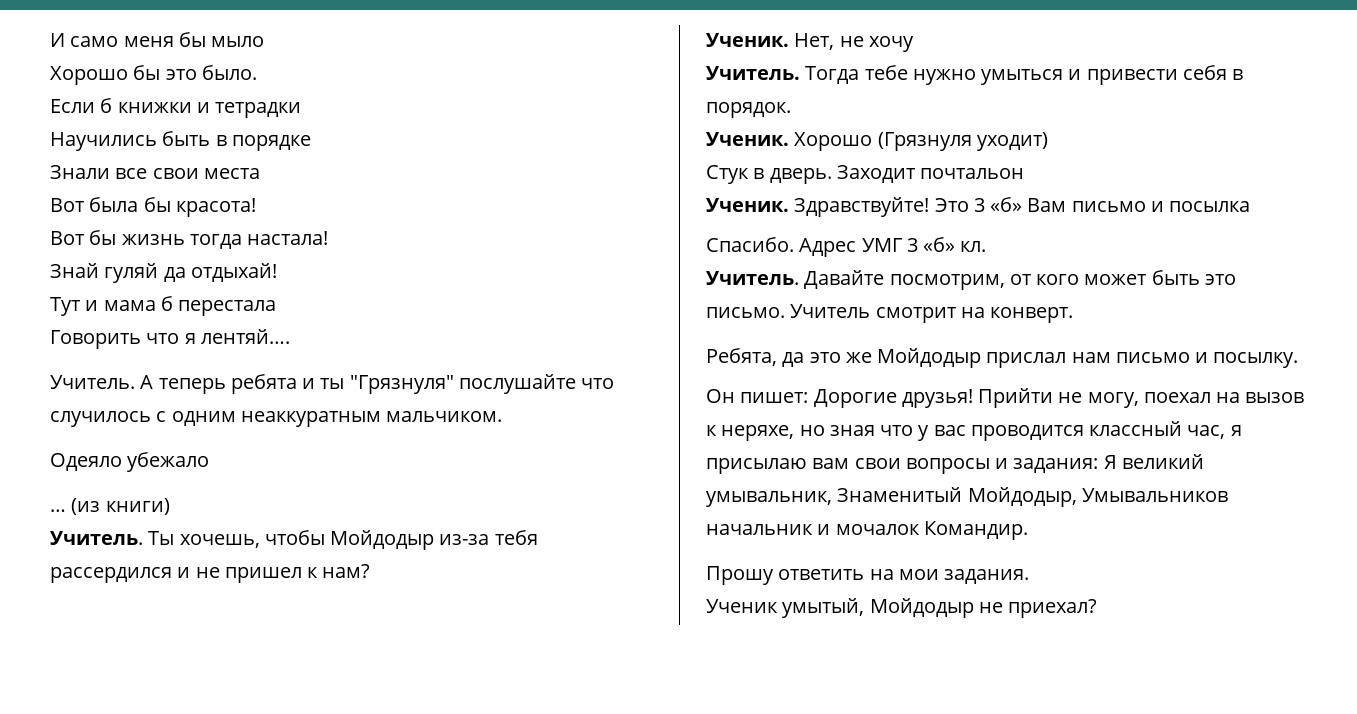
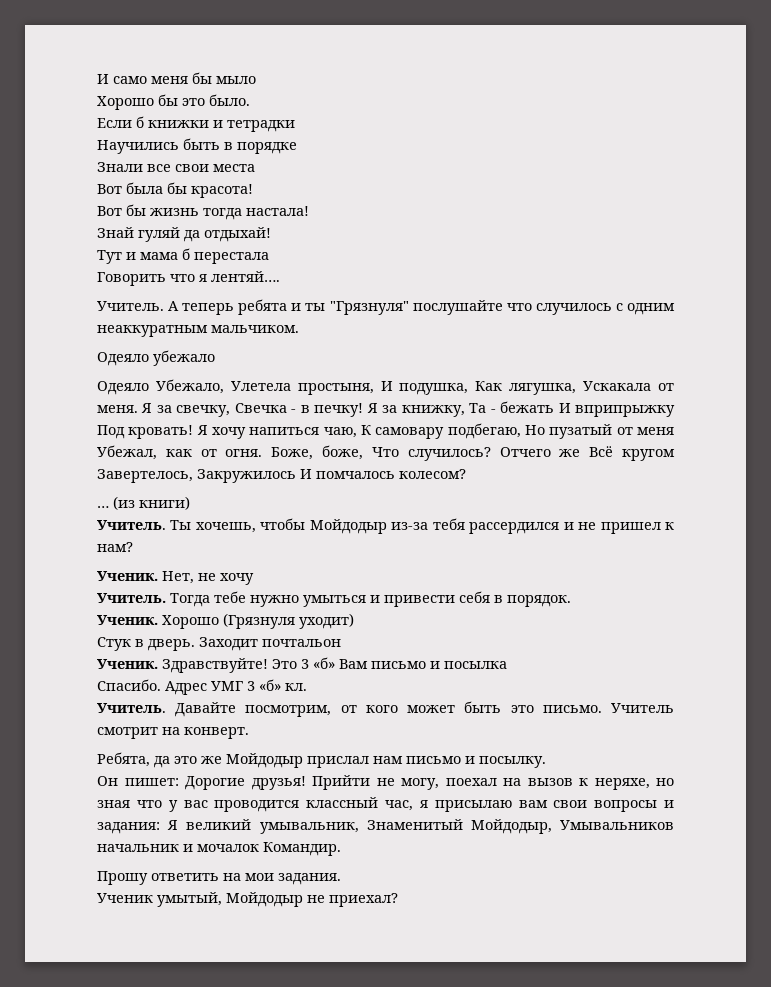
+ Одеяло Убежало, Улетела простыня, И подушка, Как лягушка, Ускакала от меня. Я за свечку, Свечка - в печку! Я за книжку, Та - бежать И вприпрыжку Под кровать! Я хочу напиться чаю, К самовару подбегаю, Но пузатый от меня Убежал, как от огня. Боже, боже, Что случилось? Отчего же Всё кругом Завертелось, Закружилось И помчалось колесом?

